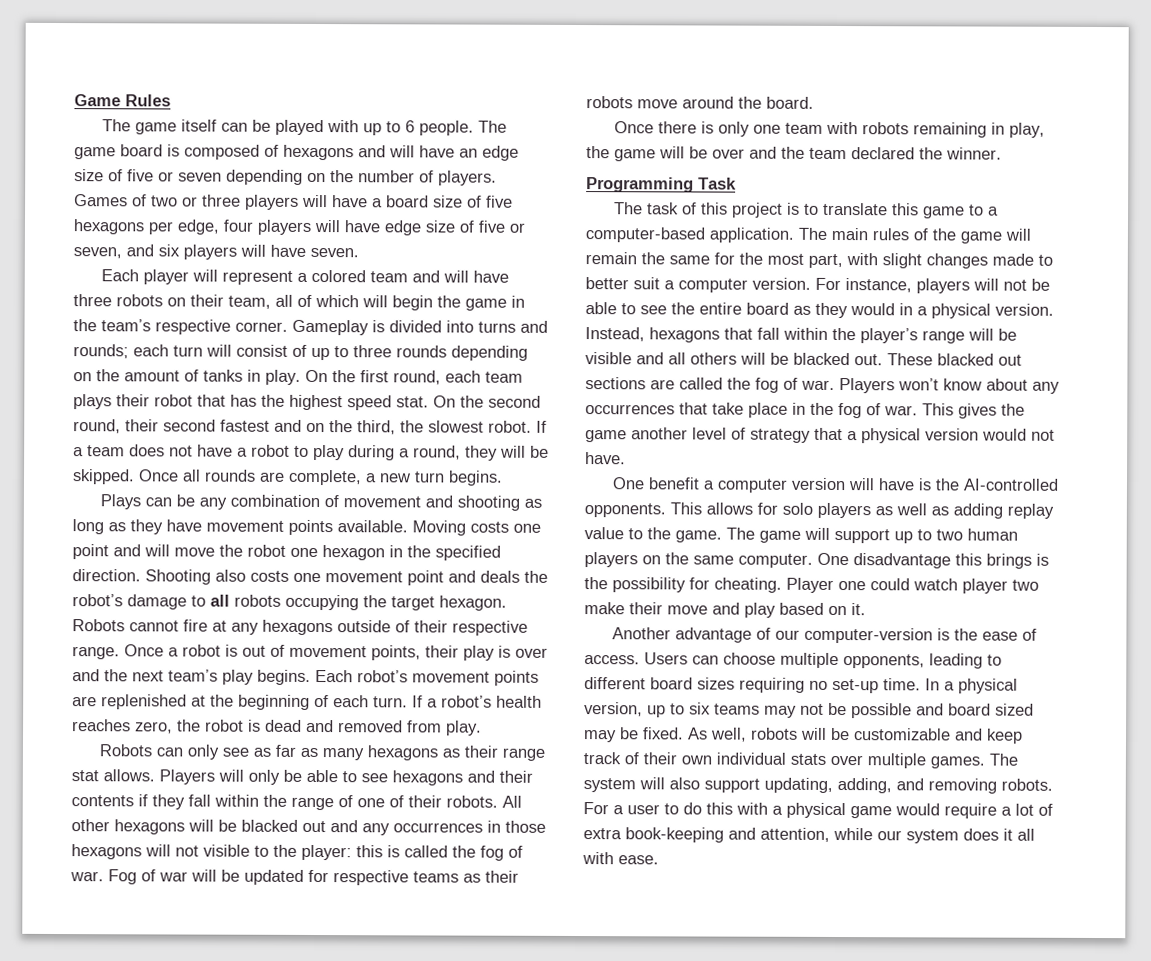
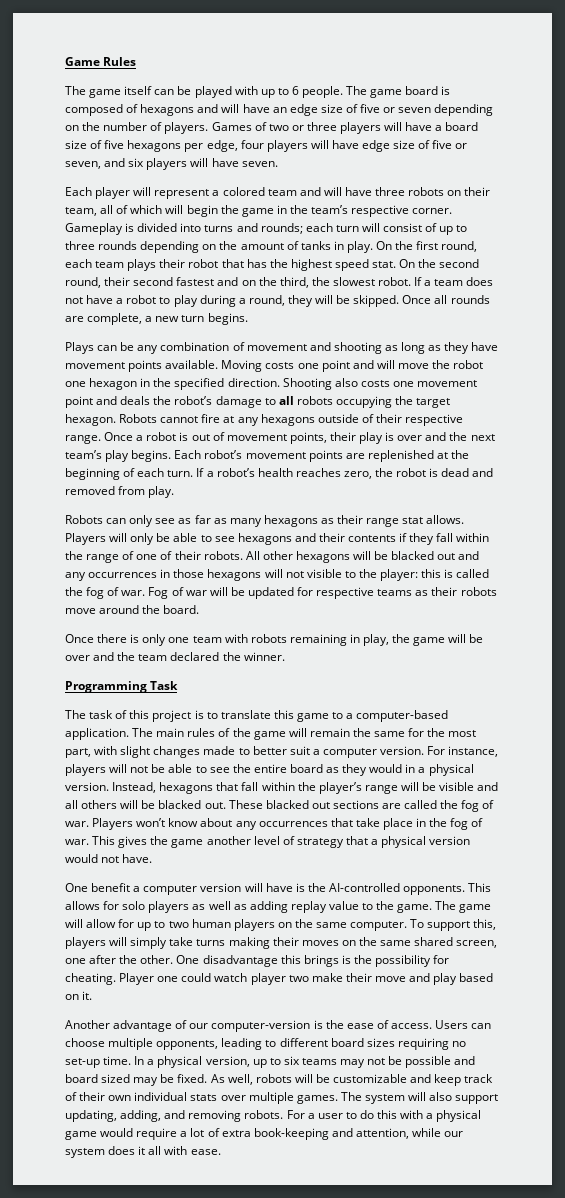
- The game will support up to two human players on the same computer.
+ The game will allow for up to two human players on the same computer.
+ To support this, players will simply take turns making their moves on the same shared screen, one after the other.

